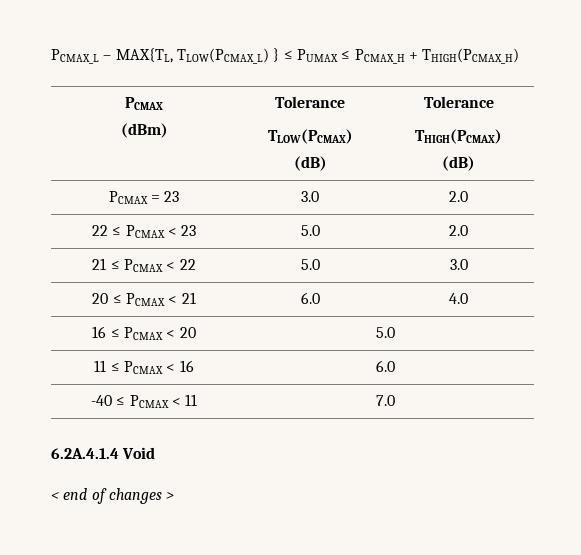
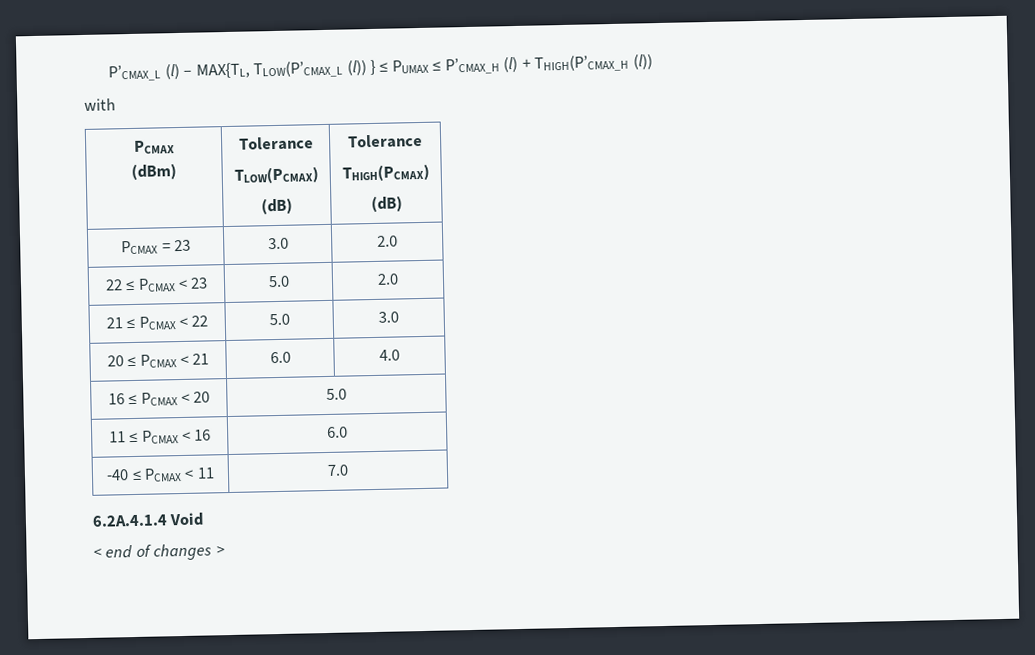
- PCMAX_L – MAX{TL, TLOW(PCMAX_L) } ≤ PUMAX ≤ PCMAX_H + THIGH(PCMAX_H)
+ P’CMAX_L (l) – MAX{TL, TLOW(P’CMAX_L (l)) } ≤ PUMAX ≤ P’CMAX_H (l) + THIGH(P’CMAX_H (l))
+ with

